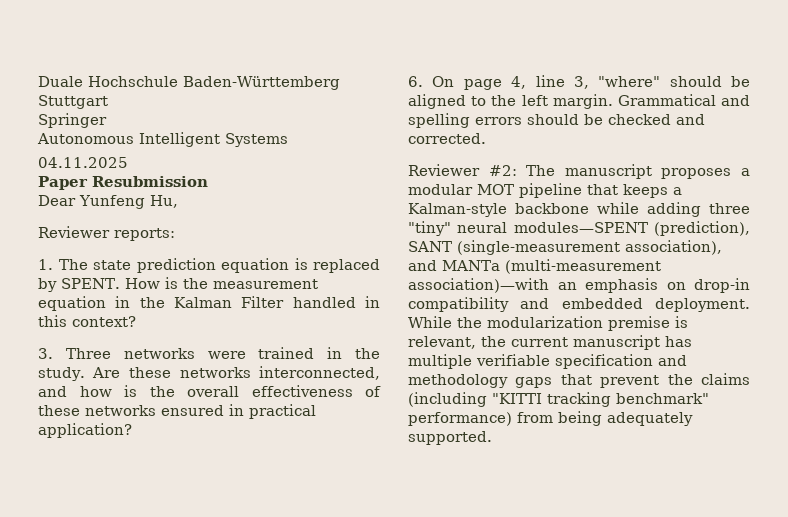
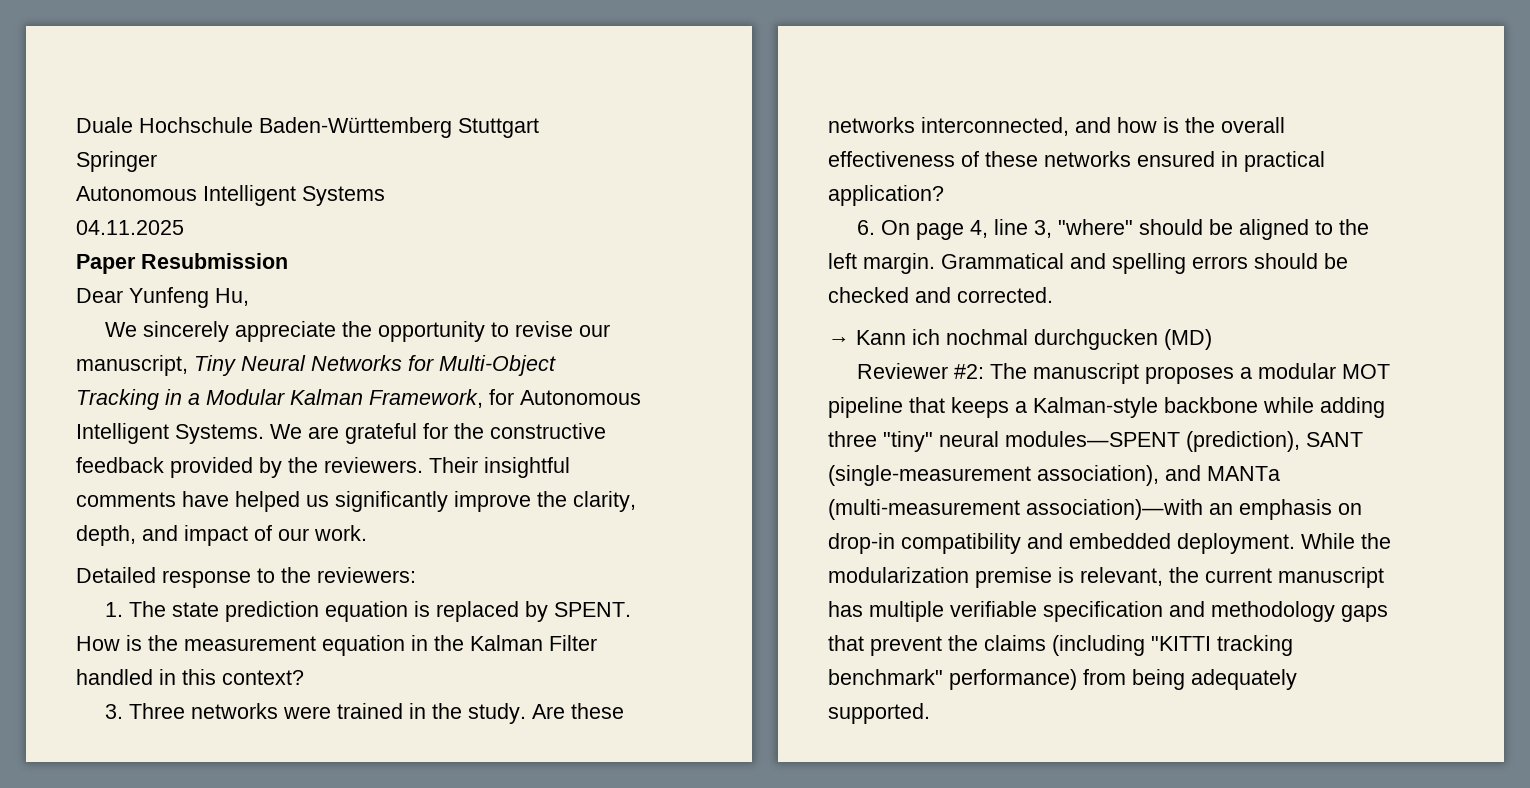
- Reviewer reports:
+ We sincerely appreciate the opportunity to revise our manuscript, Tiny Neural Networks for Multi-Object Tracking in a Modular Kalman Framework, for Autonomous Intelligent Systems. We are grateful for the constructive feedback provided by the reviewers. Their insightful comments have helped us significantly improve the clarity, depth, and impact of our work.
+ Detailed response to the reviewers:
+ → Kann ich nochmal durchgucken (MD)

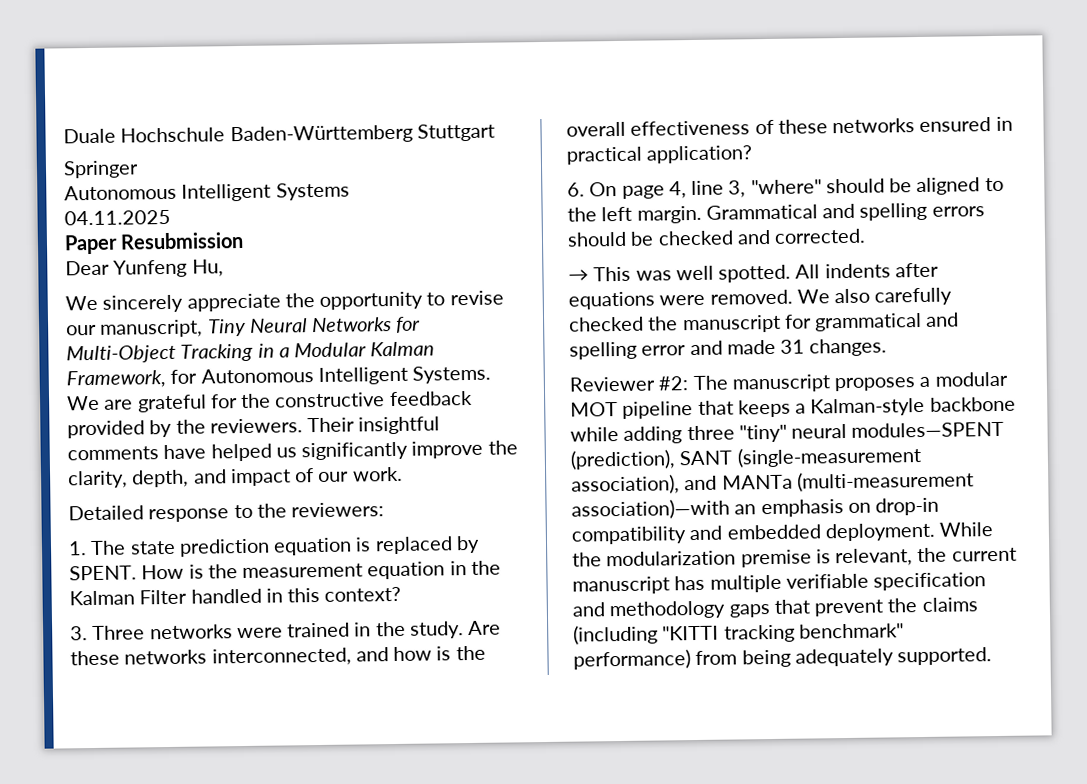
- → Kann ich nochmal durchgucken (MD)
+ → This was well spotted. All indents after equations were removed. We also carefully checked the manuscript for grammatical and spelling error and made 31 changes.

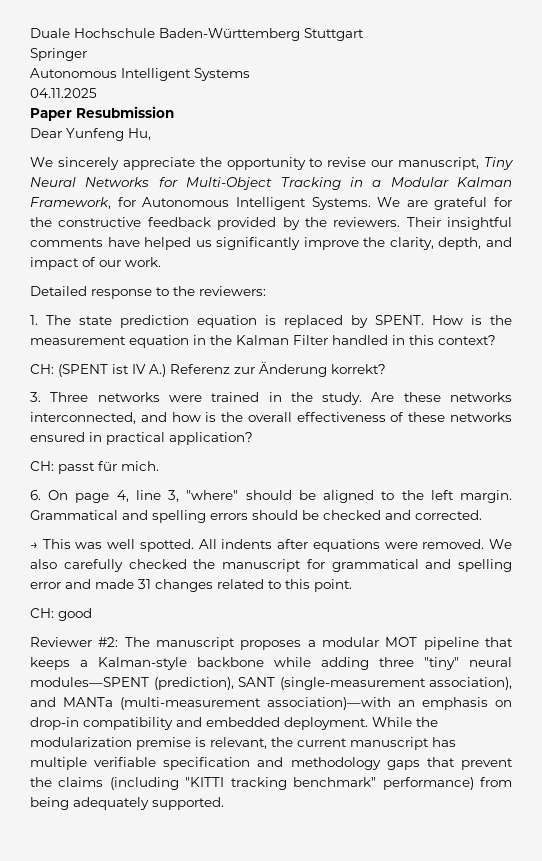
+ CH: (SPENT ist IV A.) Referenz zur Änderung korrekt?
+ CH: passt für mich.
- We also carefully checked the manuscript for grammatical and spelling error and made 31 changes.
+ We also carefully checked the manuscript for grammatical and spelling error and made 31 changes related to this point.
+ CH: good

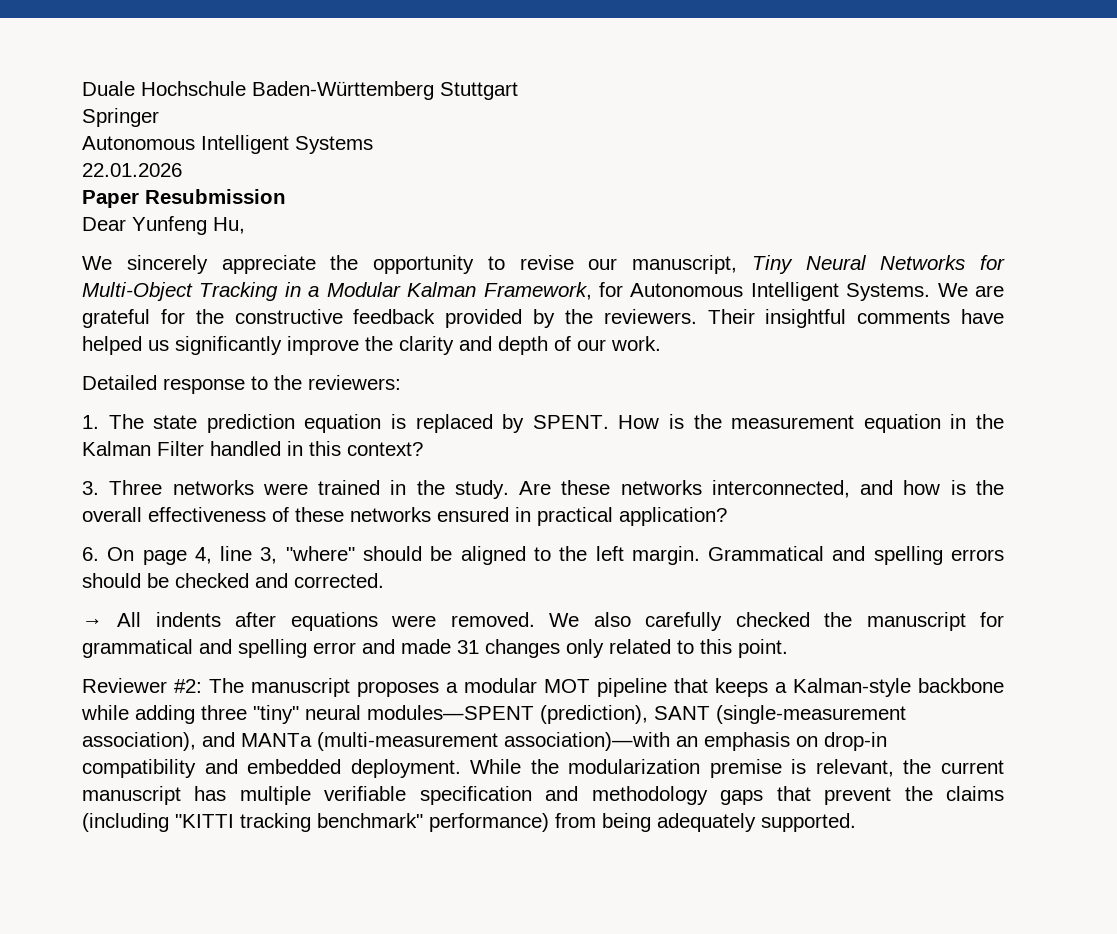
- 04.11.2025
+ 22.01.2026
- Their insightful comments have helped us significantly improve the clarity, depth, and impact of our work.
+ Their insightful comments have helped us significantly improve the clarity and depth of our work.
- CH: (SPENT ist IV A.) Referenz zur Änderung korrekt?
- CH: passt für mich.
- → This was well spotted. All indents after equations were removed.
+ → All indents after equations were removed.
- We also carefully checked the manuscript for grammatical and spelling error and made 31 changes related to this point.
+ We also carefully checked the manuscript for grammatical and spelling error and made 31 changes only related to this point.
- CH: good

